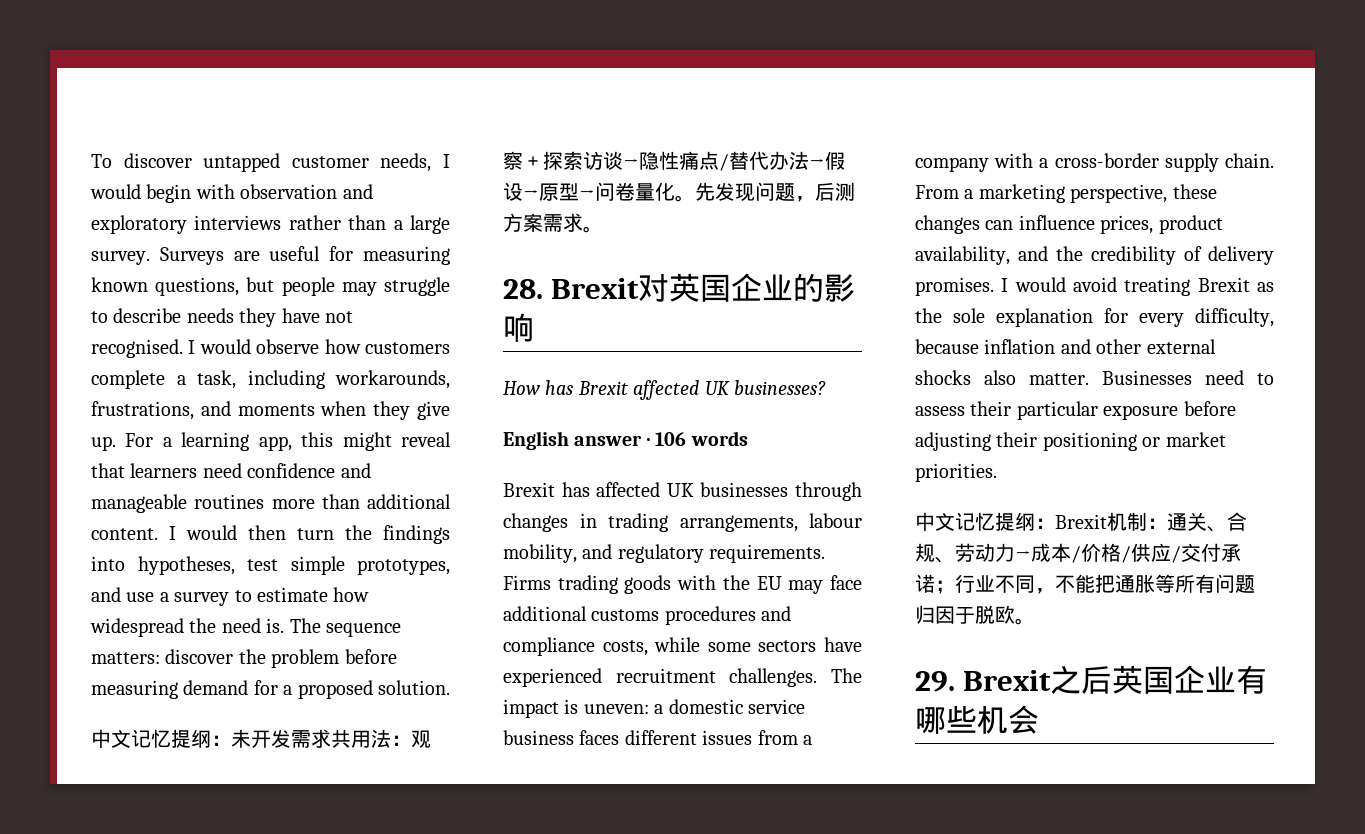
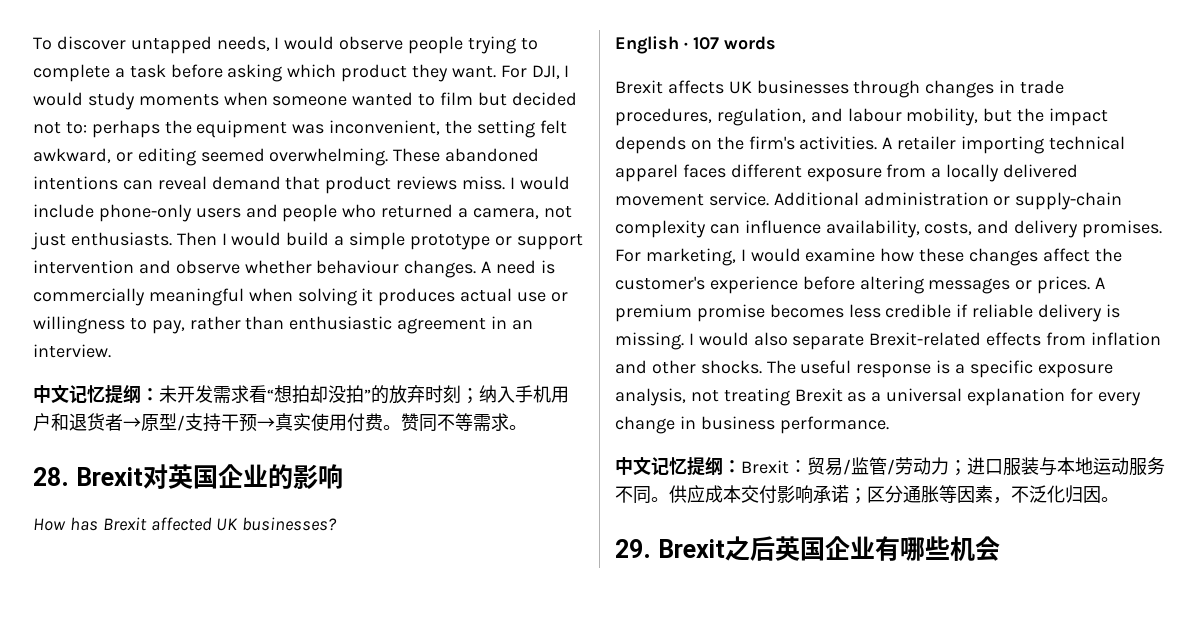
- To discover untapped customer needs, I would begin with observation and exploratory interviews rather than a large survey. Surveys are useful for measuring known questions, but people may struggle to describe needs they have not recognised. I would observe how customers complete a task, including workarounds, frustrations, and moments when they give up. For a learning app, this might reveal that learners need confidence and manageable routines more than additional content. I would then turn the findings into hypotheses, test simple prototypes, and use a survey to estimate how widespread the need is. The sequence matters: discover the problem before measuring demand for a proposed solution.
+ To discover untapped needs, I would observe people trying to complete a task before asking which product they want. For DJI, I would study moments when someone wanted to film but decided not to: perhaps the equipment was inconvenient, the setting felt awkward, or editing seemed overwhelming. These abandoned intentions can reveal demand that product reviews miss. I would include phone-only users and people who returned a camera, not just enthusiasts. Then I would build a simple prototype or support intervention and observe whether behaviour changes. A need is commercially meaningful when solving it produces actual use or willingness to pay, rather than enthusiastic agreement in an interview.
- 中文记忆提纲：未开发需求共用法：观察＋探索访谈→隐性痛点/替代办法→假设→原型→问卷量化。先发现问题，后测方案需求。
+ 中文记忆提纲：未开发需求看“想拍却没拍”的放弃时刻；纳入手机用户和退货者→原型/支持干预→真实使用付费。赞同不等需求。
- English answer · 106 words
+ English · 107 words
- Brexit has affected UK businesses through changes in trading arrangements, labour mobility, and regulatory requirements. Firms trading goods with the EU may face additional customs procedures and compliance costs, while some sectors have experienced recruitment challenges. The impact is uneven: a domestic service business faces different issues from a company with a cross-border supply chain. From a marketing perspective, these changes can influence prices, product availability, and the credibility of delivery promises. I would avoid treating Brexit as the sole explanation for every difficulty, because inflation and other external shocks also matter. Businesses need to assess their particular exposure before adjusting their positioning or market priorities.
+ Brexit affects UK businesses through changes in trade procedures, regulation, and labour mobility, but the impact depends on the firm's activities. A retailer importing technical apparel faces different exposure from a locally delivered movement service. Additional administration or supply-chain complexity can influence availability, costs, and delivery promises. For marketing, I would examine how these changes affect the customer's experience before altering messages or prices. A premium promise becomes less credible if reliable delivery is missing. I would also separate Brexit-related effects from inflation and other shocks. The useful response is a specific exposure analysis, not treating Brexit as a universal explanation for every change in business performance.
- 中文记忆提纲：Brexit机制：通关、合规、劳动力→成本/价格/供应/交付承诺；行业不同，不能把通胀等所有问题归因于脱欧。
+ 中文记忆提纲：Brexit：贸易/监管/劳动力；进口服装与本地运动服务不同。供应成本交付影响承诺；区分通胀等因素，不泛化归因。

